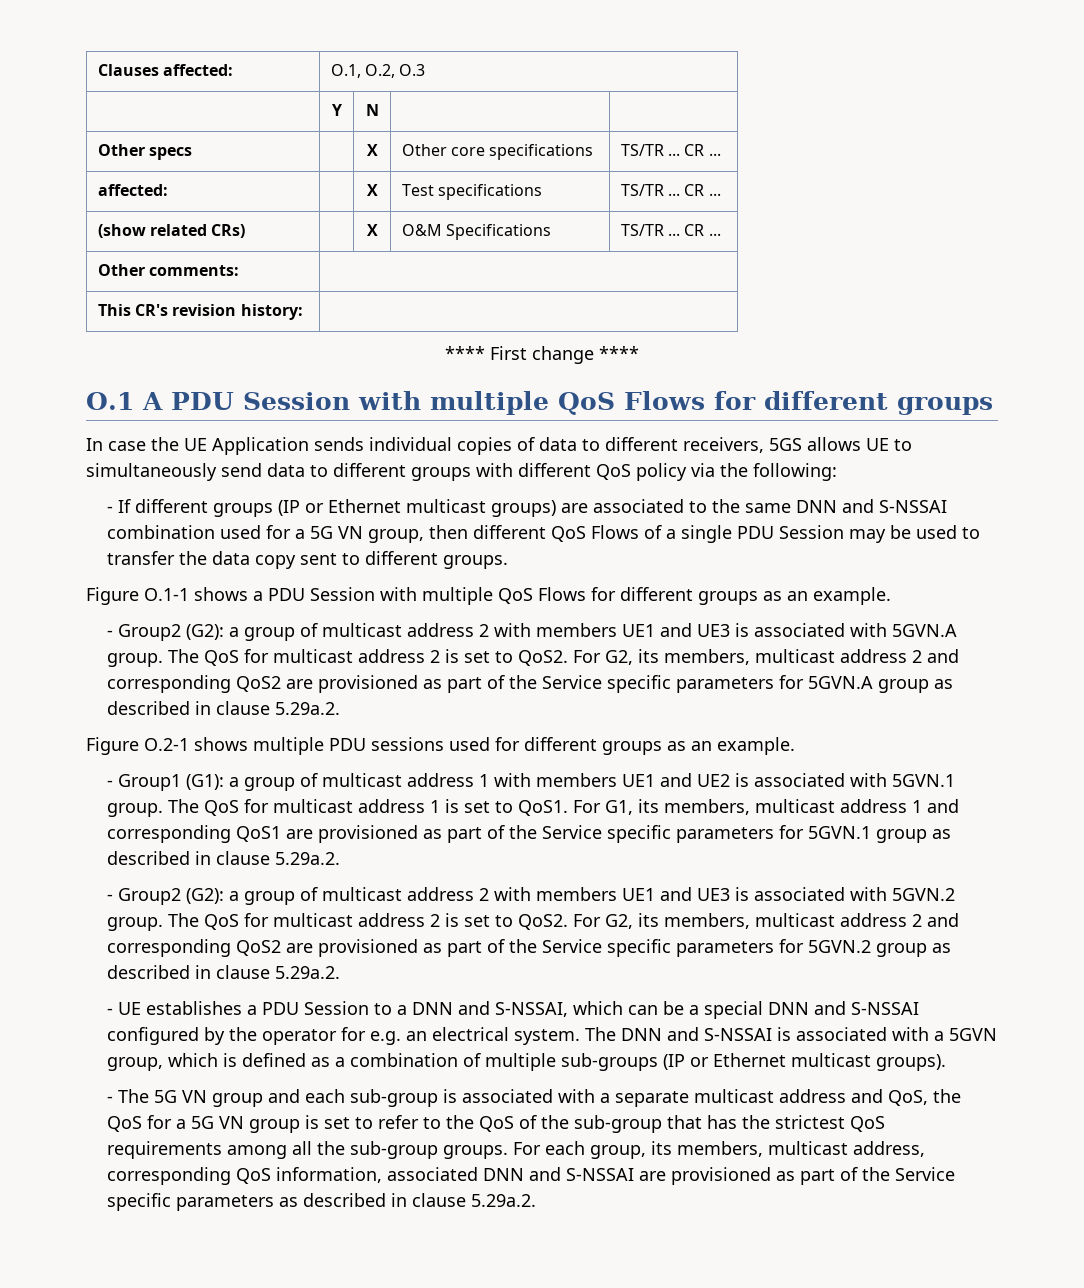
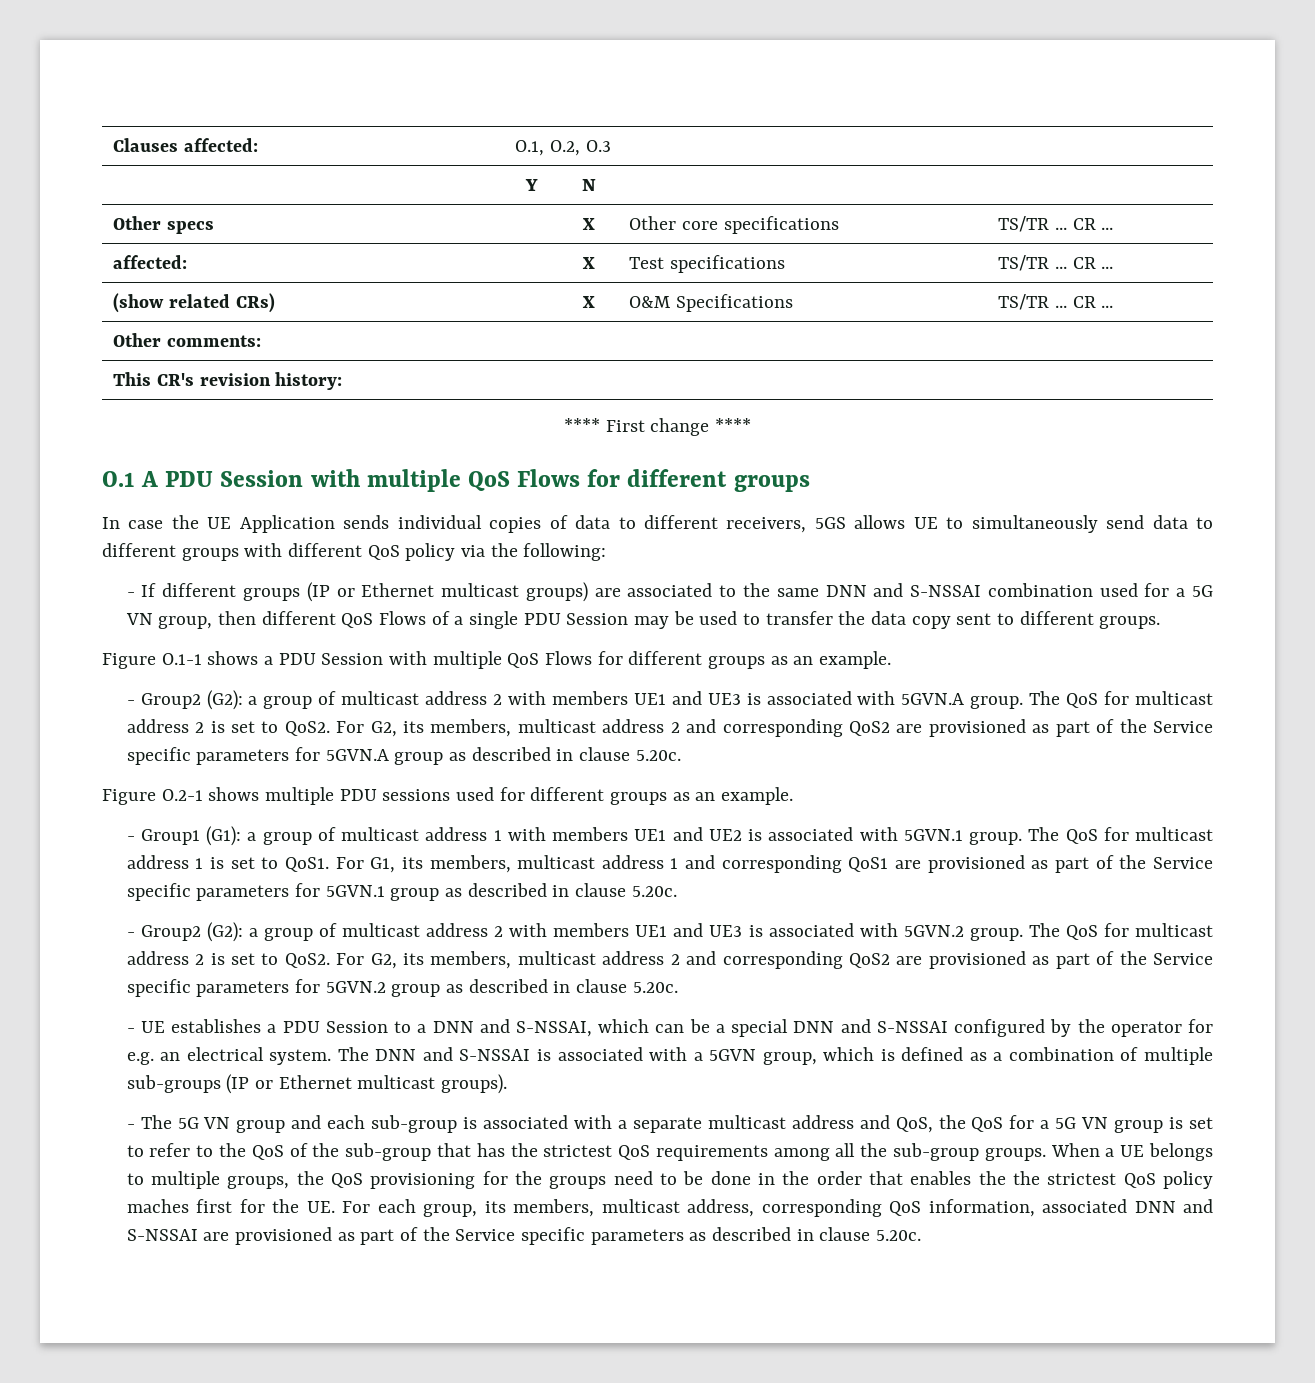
- For G2, its members, multicast address 2 and corresponding QoS2 are provisioned as part of the Service specific parameters for 5GVN.A group as described in clause 5.29a.2.
+ For G2, its members, multicast address 2 and corresponding QoS2 are provisioned as part of the Service specific parameters for 5GVN.A group as described in clause 5.20c.
- For G1, its members, multicast address 1 and corresponding QoS1 are provisioned as part of the Service specific parameters for 5GVN.1 group as described in clause 5.29a.2.
+ For G1, its members, multicast address 1 and corresponding QoS1 are provisioned as part of the Service specific parameters for 5GVN.1 group as described in clause 5.20c.
- For G2, its members, multicast address 2 and corresponding QoS2 are provisioned as part of the Service specific parameters for 5GVN.2 group as described in clause 5.29a.2.
+ For G2, its members, multicast address 2 and corresponding QoS2 are provisioned as part of the Service specific parameters for 5GVN.2 group as described in clause 5.20c.
- For each group, its members, multicast address, corresponding QoS information, associated DNN and S-NSSAI are provisioned as part of the Service specific parameters as described in clause 5.29a.2.
+ When a UE belongs to multiple groups, the QoS provisioning for the groups need to be done in the order that enables the the strictest QoS policy maches first for the UE. For each group, its members, multicast address, corresponding QoS information, associated DNN and S-NSSAI are provisioned as part of the Service specific parameters as described in clause 5.20c.

